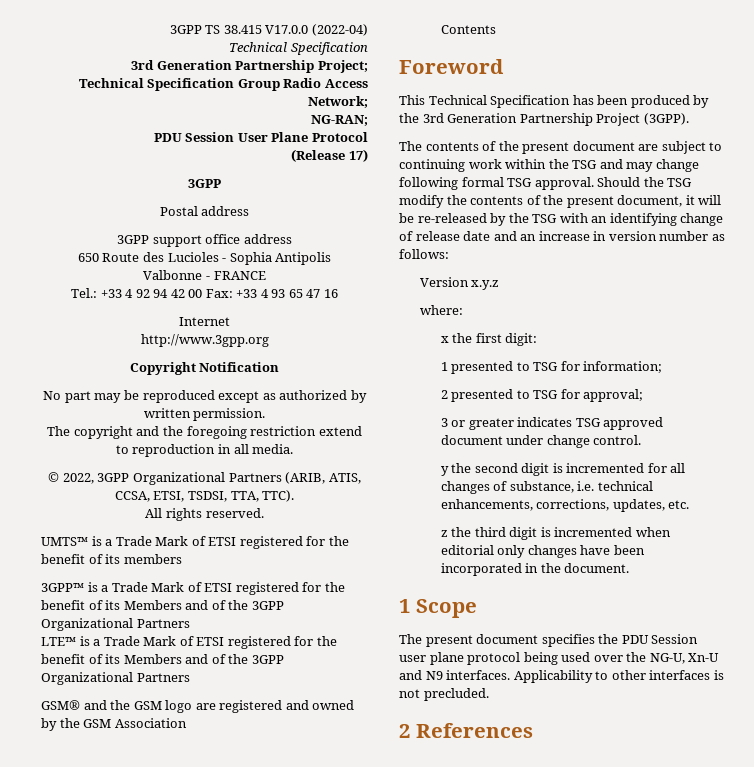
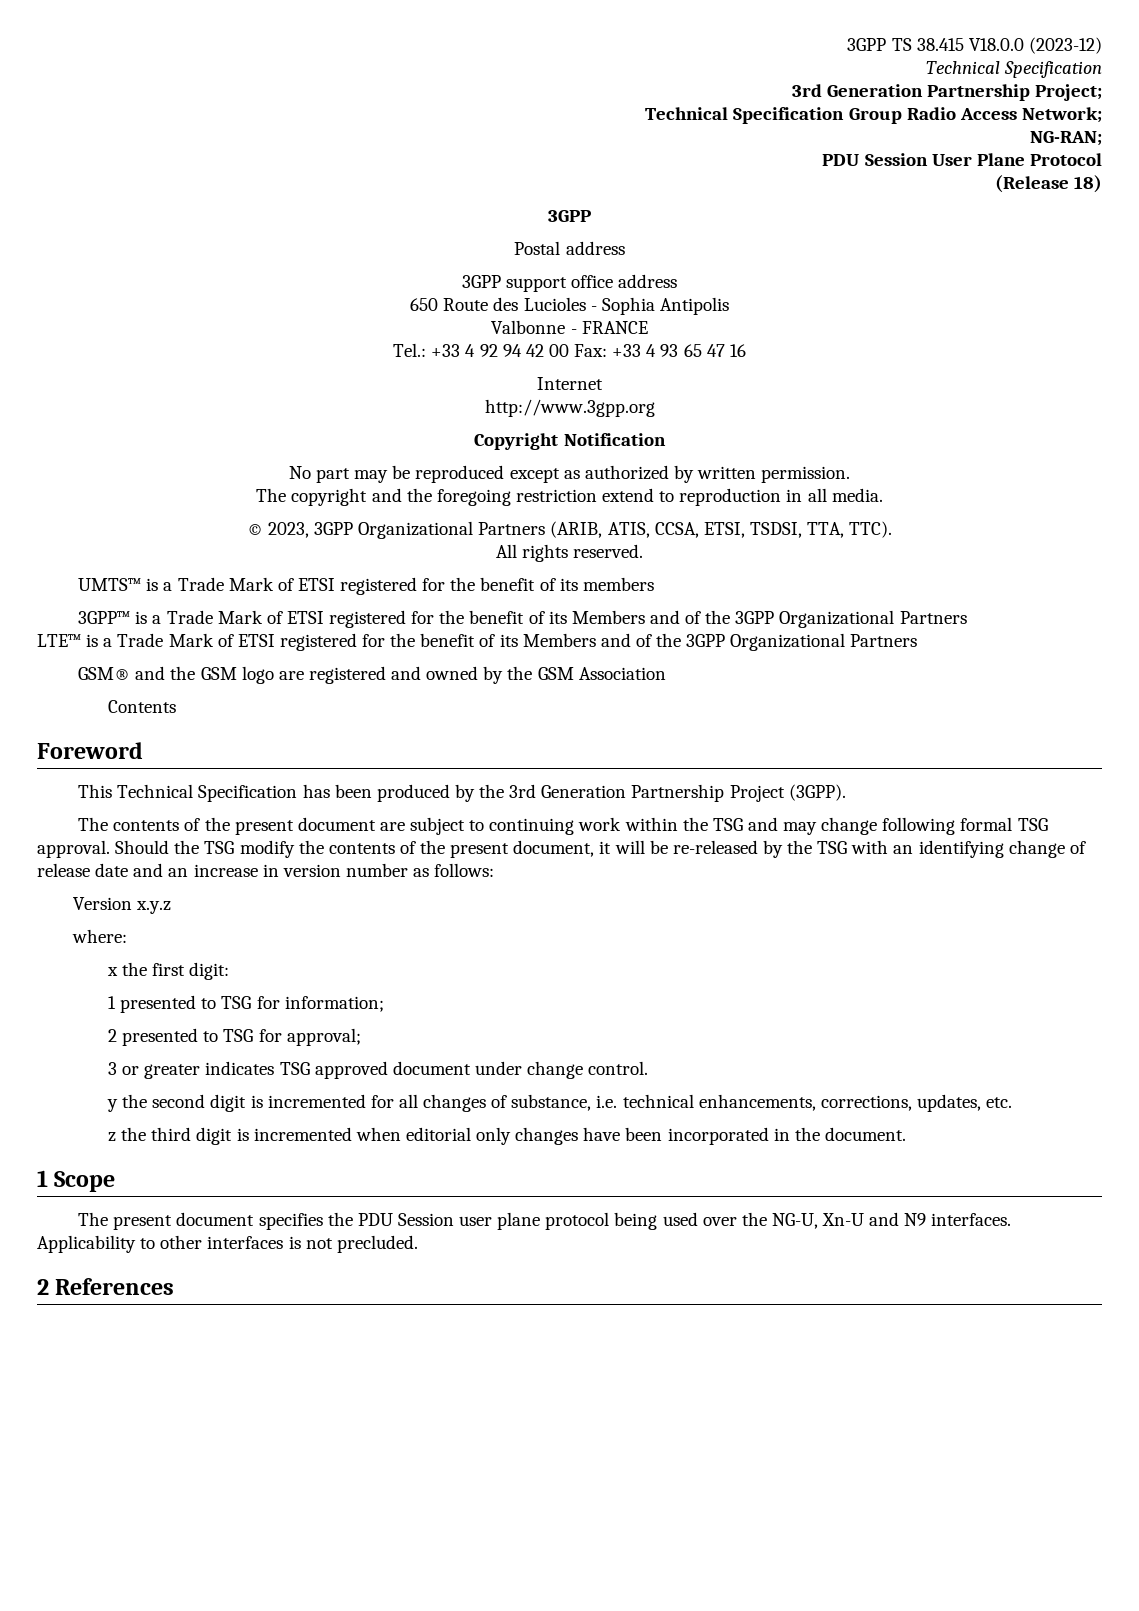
- 3GPP TS 38.415 V17.0.0 (2022-04)
+ 3GPP TS 38.415 V18.0.0 (2023-12)
- (Release 17)
+ (Release 18)
- © 2022, 3GPP Organizational Partners (ARIB, ATIS, CCSA, ETSI, TSDSI, TTA, TTC).
+ © 2023, 3GPP Organizational Partners (ARIB, ATIS, CCSA, ETSI, TSDSI, TTA, TTC).

